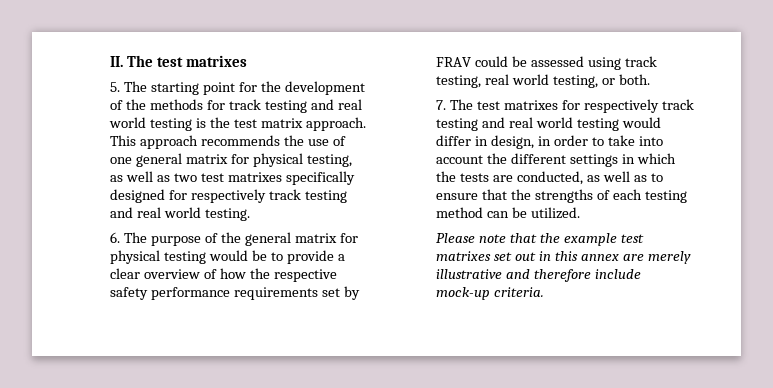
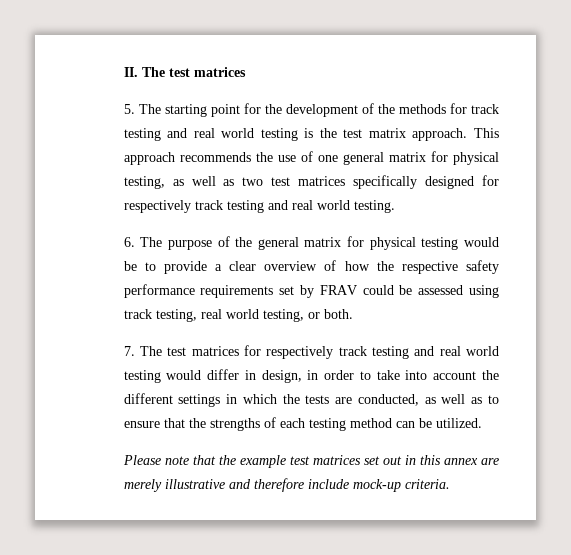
- II. The test matrixes
+ II. The test matrices
- This approach recommends the use of one general matrix for physical testing, as well as two test matrixes specifically designed for respectively track testing and real world testing.
+ This approach recommends the use of one general matrix for physical testing, as well as two test matrices specifically designed for respectively track testing and real world testing.
- 7. The test matrixes for respectively track testing and real world testing would differ in design, in order to take into account the different settings in which the tests are conducted, as well as to ensure that the strengths of each testing method can be utilized.
+ 7. The test matrices for respectively track testing and real world testing would differ in design, in order to take into account the different settings in which the tests are conducted, as well as to ensure that the strengths of each testing method can be utilized.
- Please note that the example test matrixes set out in this annex are merely illustrative and therefore include mock-up criteria.
+ Please note that the example test matrices set out in this annex are merely illustrative and therefore include mock-up criteria.

